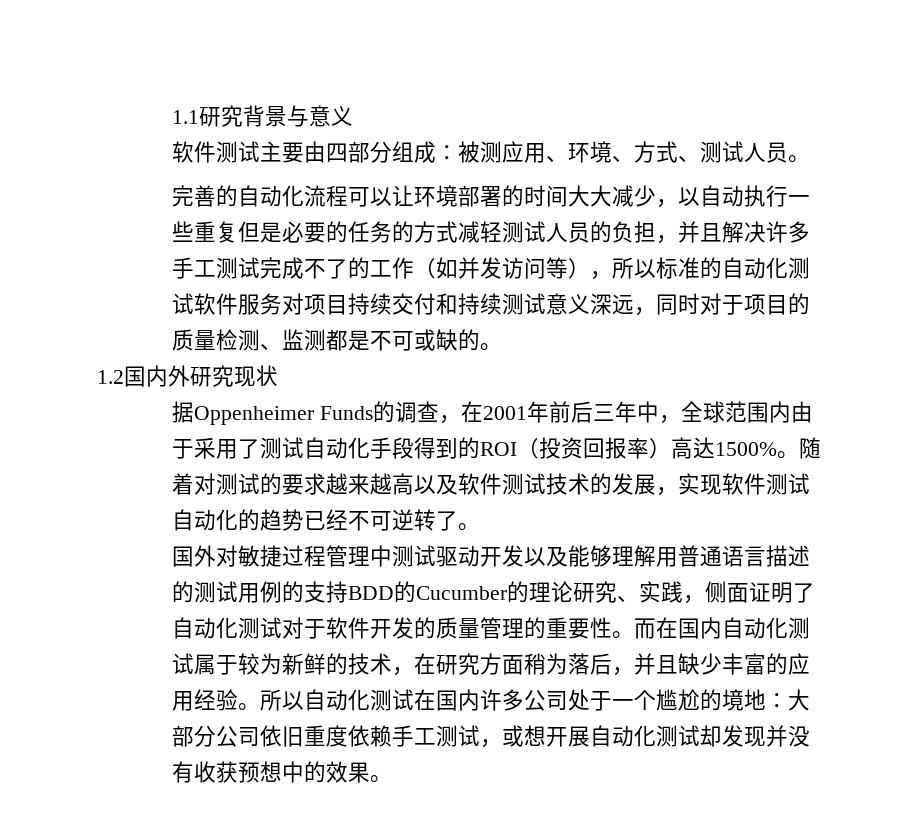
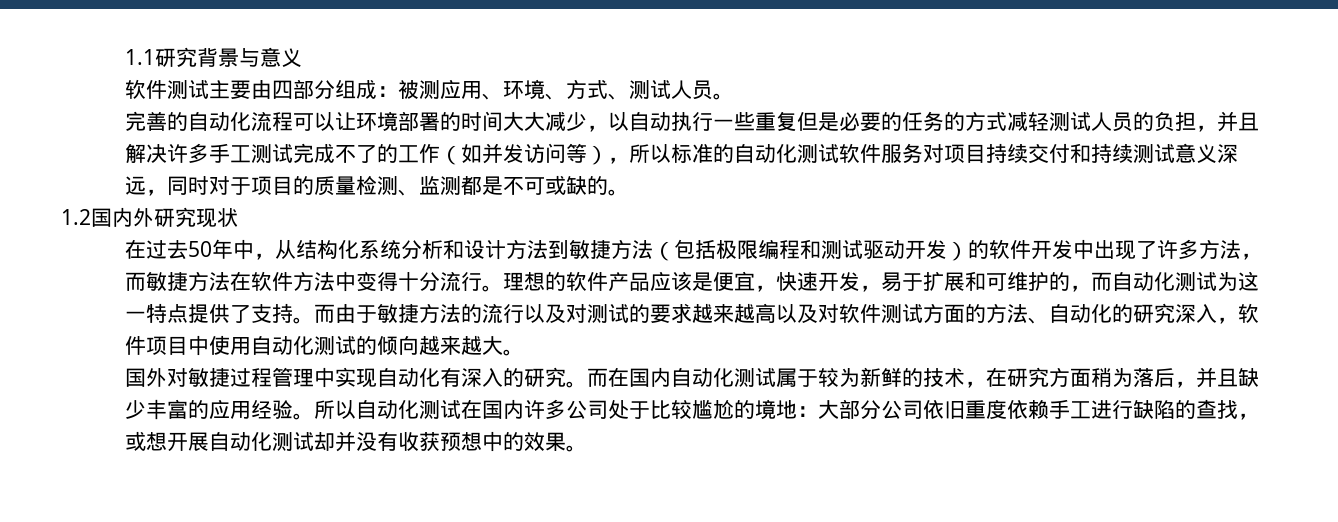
- 据Oppenheimer Funds的调查，在2001年前后三年中，全球范围内由于采用了测试自动化手段得到的ROI（投资回报率）高达1500%。随着对测试的要求越来越高以及软件测试技术的发展，实现软件测试自动化的趋势已经不可逆转了。
+ 在过去50年中，从结构化系统分析和设计方法到敏捷方法（包括极限编程和测试驱动开发）的软件开发中出现了许多方法，而敏捷方法在软件方法中变得十分流行。理想的软件产品应该是便宜，快速开发，易于扩展和可维护的，而自动化测试为这一特点提供了支持。而由于敏捷方法的流行以及对测试的要求越来越高以及对软件测试方面的方法、自动化的研究深入，软件项目中使用自动化测试的倾向越来越大。
- 国外对敏捷过程管理中测试驱动开发以及能够理解用普通语言描述的测试用例的支持BDD的Cucumber的理论研究、实践，侧面证明了自动化测试对于软件开发的质量管理的重要性。
+ 国外对敏捷过程管理中实现自动化有深入的研究。
- 所以自动化测试在国内许多公司处于一个尴尬的境地：大部分公司依旧重度依赖手工测试，或想开展自动化测试却发现并没有收获预想中的效果。
+ 所以自动化测试在国内许多公司处于比较尴尬的境地：大部分公司依旧重度依赖手工进行缺陷的查找，或想开展自动化测试却并没有收获预想中的效果。

